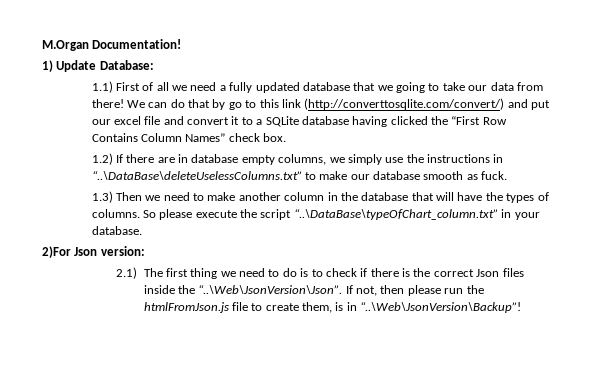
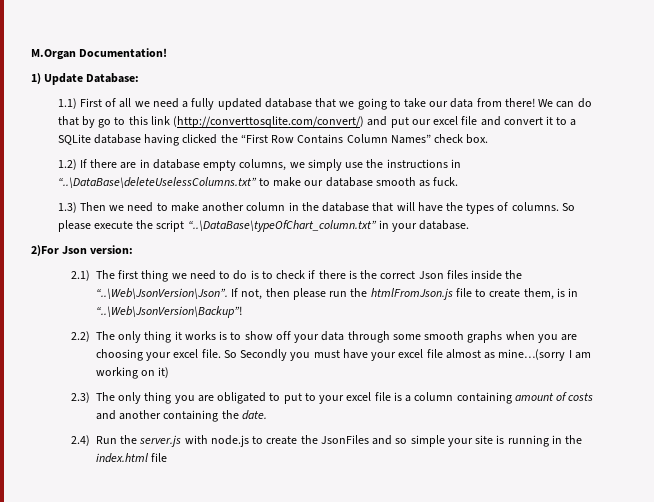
+ 2.2) The only thing it works is to show off your data through some smooth graphs when you are choosing your excel file. So Secondly you must have your excel file almost as mine…(sorry I am working on it)
+ 2.3) The only thing you are obligated to put to your excel file is a column containing amount of costs and another containing the date.
+ 2.4) Run the server.js with node.js to create the JsonFiles and so simple your site is running in the index.html file

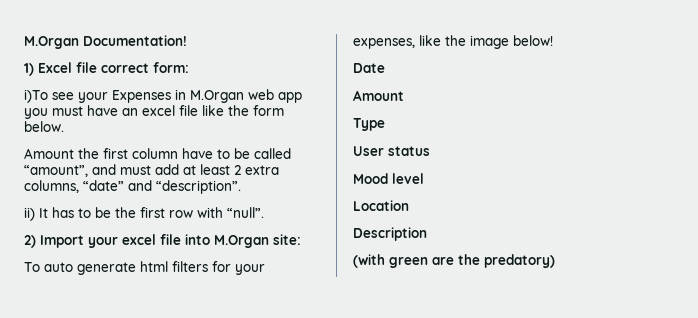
- 1) Update Database:
- 1.1) First of all we need a fully updated database that we going to take our data from there! We can do that by go to this link (http://converttosqlite.com/convert/) and put our excel file and convert it to a SQLite database having clicked the “First Row Contains Column Names” check box.
- 1.2) If there are in database empty columns, we simply use the instructions in “..\DataBase\deleteUselessColumns.txt” to make our database smooth as fuck.
- 1.3) Then we need to make another column in the database that will have the types of columns. So please execute the script “..\DataBase\typeOfChart_column.txt” in your database.
- 2)For Json version:
- 2.1) The first thing we need to do is to check if there is the correct Json files inside the “..\Web\JsonVersion\Json”. If not, then please run the htmlFromJson.js file to create them, is in “..\Web\JsonVersion\Backup”!
- 2.2) The only thing it works is to show off your data through some smooth graphs when you are choosing your excel file. So Secondly you must have your excel file almost as mine…(sorry I am working on it)
- 2.3) The only thing you are obligated to put to your excel file is a column containing amount of costs and another containing the date.
- 2.4) Run the server.js with node.js to create the JsonFiles and so simple your site is running in the index.html file
+ 1) Excel file correct form:
+ i)To see your Expenses in M.Organ web app you must have an excel file like the form below.
+ Amount the first column have to be called “amount”, and must add at least 2 extra columns, “date” and “description”.
+ ii) It has to be the first row with “null”.
+ 2) Import your excel file into M.Organ site:
+ To auto generate html filters for your expenses, like the image below!
+ Date
+ Amount
+ Type
+ User status
+ Mood level
+ Location
+ Description
+ (with green are the predatory)

